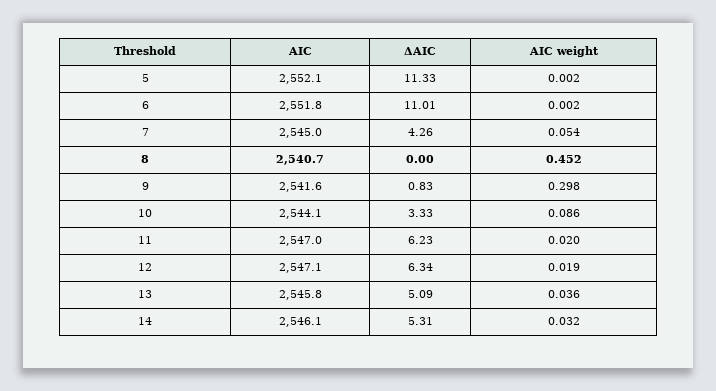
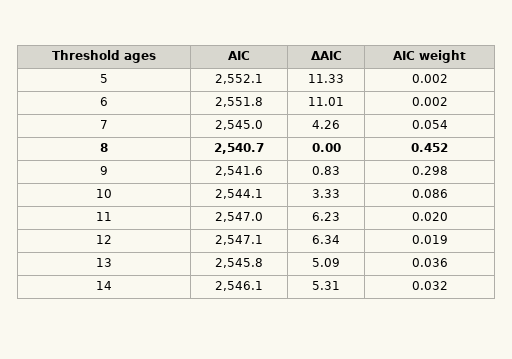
- Threshold | AIC | ΔAIC | AIC weight
+ Threshold ages | AIC | ΔAIC | AIC weight

